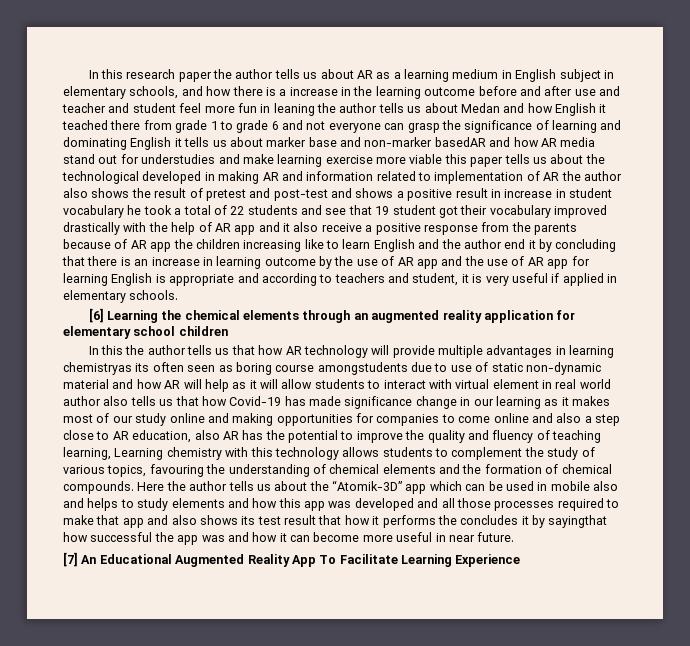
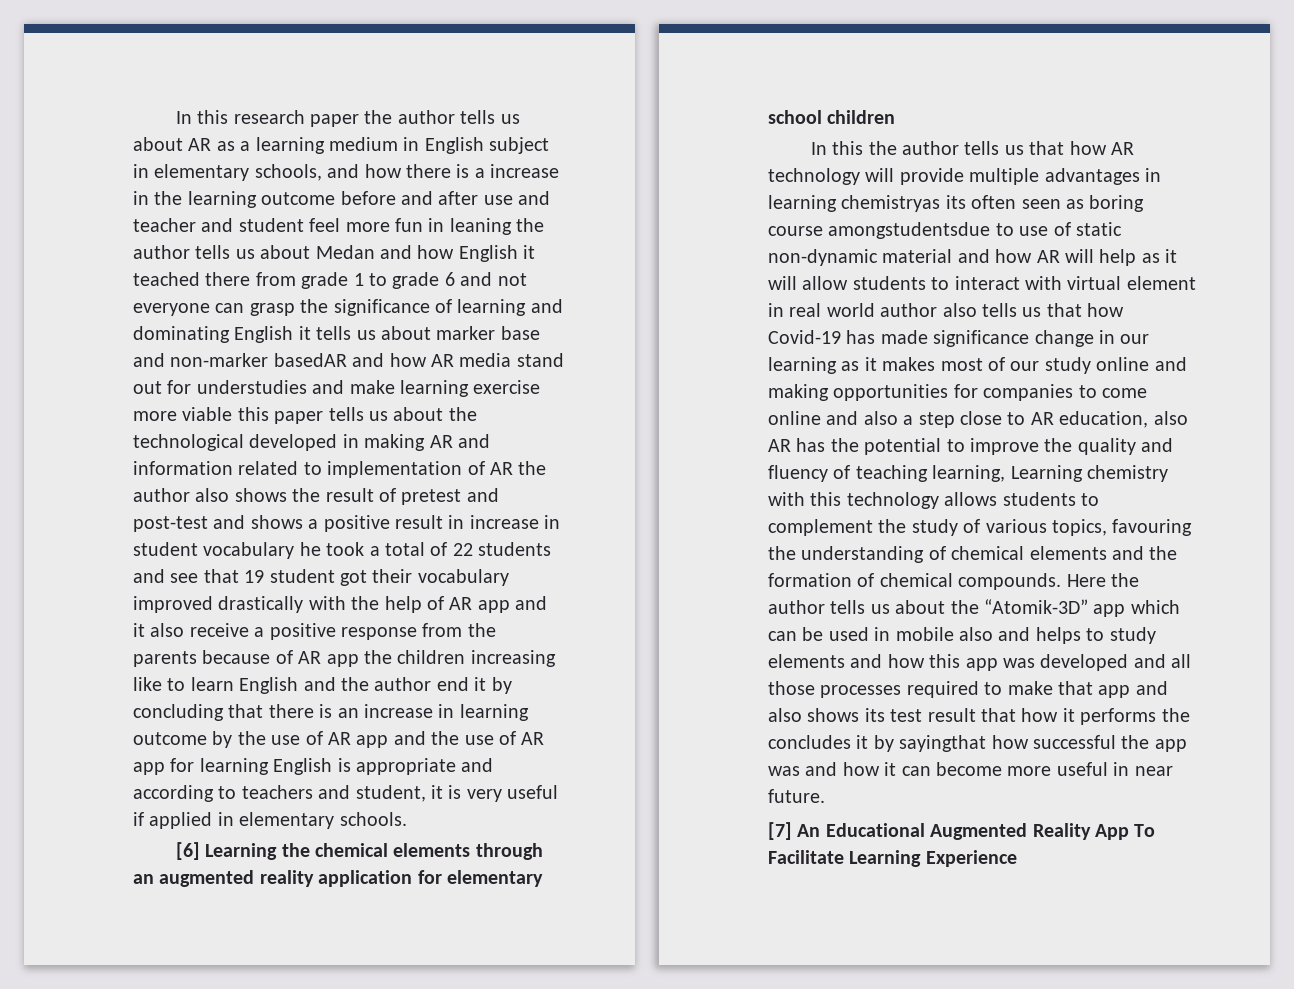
- In this the author tells us that how AR technology will provide multiple advantages in learning chemistryas its often seen as boring course amongstudents due to use of static non-dynamic material and how AR will help as it will allow students to interact with virtual element in real world author also tells us that how Covid-19 has made significance change in our learning as it makes most of our study online and making opportunities for companies to come online and also a step close to AR education, also AR has the potential to improve the quality and fluency of teaching learning, Learning chemistry with this technology allows students to complement the study of various topics, favouring the understanding of chemical elements and the formation of chemical compounds.
+ In this the author tells us that how AR technology will provide multiple advantages in learning chemistryas its often seen as boring course amongstudentsdue to use of static non-dynamic material and how AR will help as it will allow students to interact with virtual element in real world author also tells us that how Covid-19 has made significance change in our learning as it makes most of our study online and making opportunities for companies to come online and also a step close to AR education, also AR has the potential to improve the quality and fluency of teaching learning, Learning chemistry with this technology allows students to complement the study of various topics, favouring the understanding of chemical elements and the formation of chemical compounds.

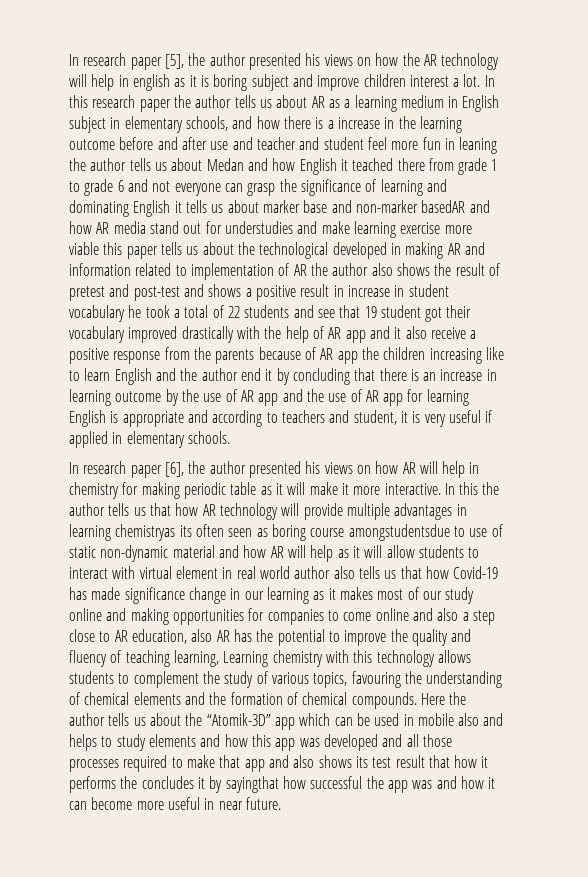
- In this research paper the author tells us about AR as a learning medium in English subject in elementary schools, and how there is a increase in the learning outcome before and after use and teacher and student feel more fun in leaning the author tells us about Medan and how English it teached there from grade 1 to grade 6 and not everyone can grasp the significance of learning and dominating English it tells us about marker base and non-marker basedAR and how AR media stand out for understudies and make learning exercise more viable this paper tells us about the technological developed in making AR and information related to implementation of AR the author also shows the result of pretest and post-test and shows a positive result in increase in student vocabulary he took a total of 22 students and see that 19 student got their vocabulary improved drastically with the help of AR app and it also receive a positive response from the parents because of AR app the children increasing like to learn English and the author end it by concluding that there is an increase in learning outcome by the use of AR app and the use of AR app for learning English is appropriate and according to teachers and student, it is very useful if applied in elementary schools.
+ In research paper [5], the author presented his views on how the AR technology will help in english as it is boring subject and improve children interest a lot. In this research paper the author tells us about AR as a learning medium in English subject in elementary schools, and how there is a increase in the learning outcome before and after use and teacher and student feel more fun in leaning the author tells us about Medan and how English it teached there from grade 1 to grade 6 and not everyone can grasp the significance of learning and dominating English it tells us about marker base and non-marker basedAR and how AR media stand out for understudies and make learning exercise more viable this paper tells us about the technological developed in making AR and information related to implementation of AR the author also shows the result of pretest and post-test and shows a positive result in increase in student vocabulary he took a total of 22 students and see that 19 student got their vocabulary improved drastically with the help of AR app and it also receive a positive response from the parents because of AR app the children increasing like to learn English and the author end it by concluding that there is an increase in learning outcome by the use of AR app and the use of AR app for learning English is appropriate and according to teachers and student, it is very useful if applied in elementary schools.
- [6] Learning the chemical elements through an augmented reality application for elementary school children
- In this the author tells us that how AR technology will provide multiple advantages in learning chemistryas its often seen as boring course amongstudentsdue to use of static non-dynamic material and how AR will help as it will allow students to interact with virtual element in real world author also tells us that how Covid-19 has made significance change in our learning as it makes most of our study online and making opportunities for companies to come online and also a step close to AR education, also AR has the potential to improve the quality and fluency of teaching learning, Learning chemistry with this technology allows students to complement the study of various topics, favouring the understanding of chemical elements and the formation of chemical compounds.
+ In research paper [6], the author presented his views on how AR will help in chemistry for making periodic table as it will make it more interactive. In this the author tells us that how AR technology will provide multiple advantages in learning chemistryas its often seen as boring course amongstudentsdue to use of static non-dynamic material and how AR will help as it will allow students to interact with virtual element in real world author also tells us that how Covid-19 has made significance change in our learning as it makes most of our study online and making opportunities for companies to come online and also a step close to AR education, also AR has the potential to improve the quality and fluency of teaching learning, Learning chemistry with this technology allows students to complement the study of various topics, favouring the understanding of chemical elements and the formation of chemical compounds.
- [7] An Educational Augmented Reality App To Facilitate Learning Experience

